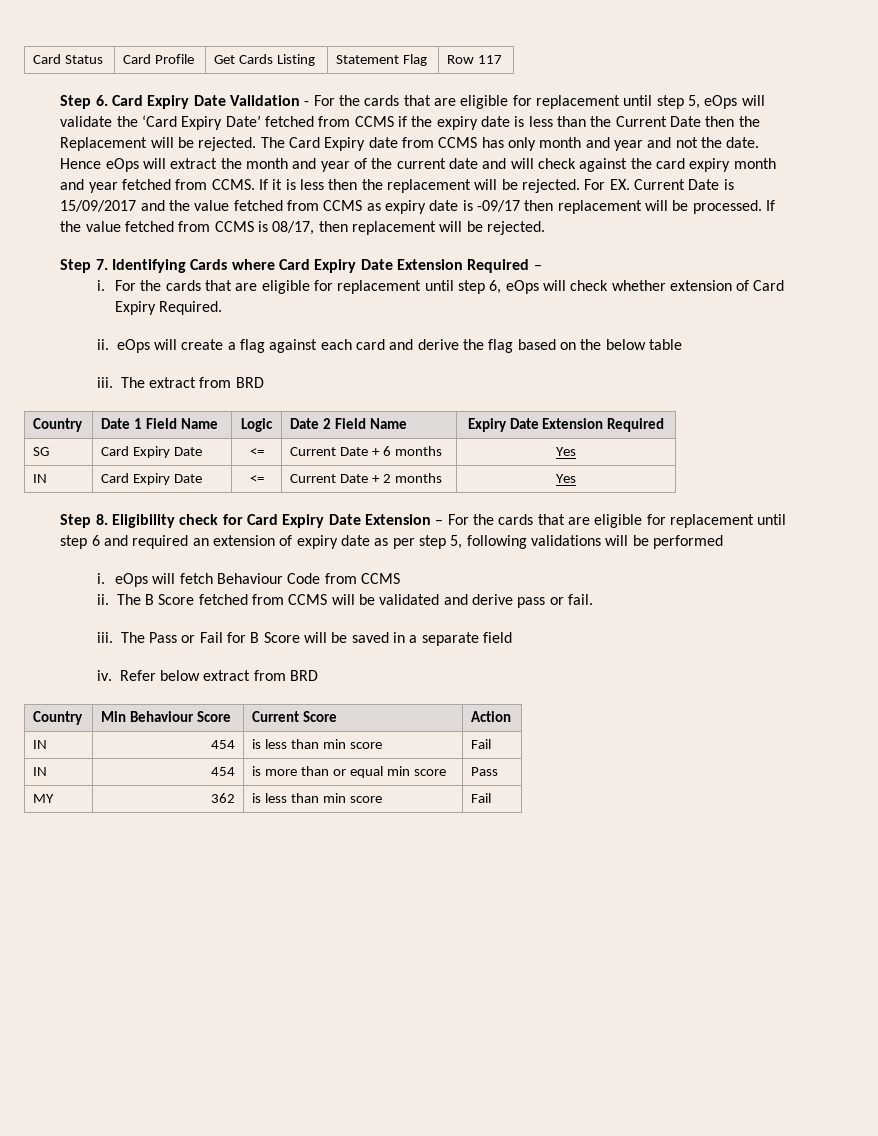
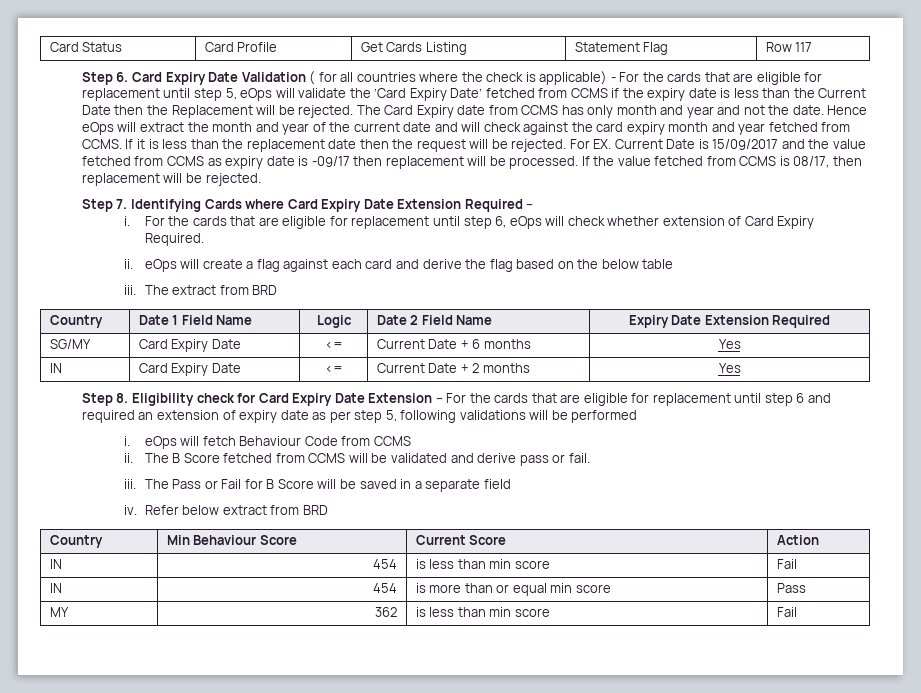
- Step 6. Card Expiry Date Validation - For the cards that are eligible for replacement until step 5, eOps will validate the ‘Card Expiry Date’ fetched from CCMS if the expiry date is less than the Current Date then the Replacement will be rejected.
+ Step 6. Card Expiry Date Validation ( for all countries where the check is applicable) - For the cards that are eligible for replacement until step 5, eOps will validate the ‘Card Expiry Date’ fetched from CCMS if the expiry date is less than the Current Date then the Replacement will be rejected.
- If it is less then the replacement will be rejected.
+ If it is less than the replacement date then the request will be rejected.
- SG | Card Expiry Date | <= | Current Date + 6 months | Yes
+ SG/MY | Card Expiry Date | <= | Current Date + 6 months | Yes

